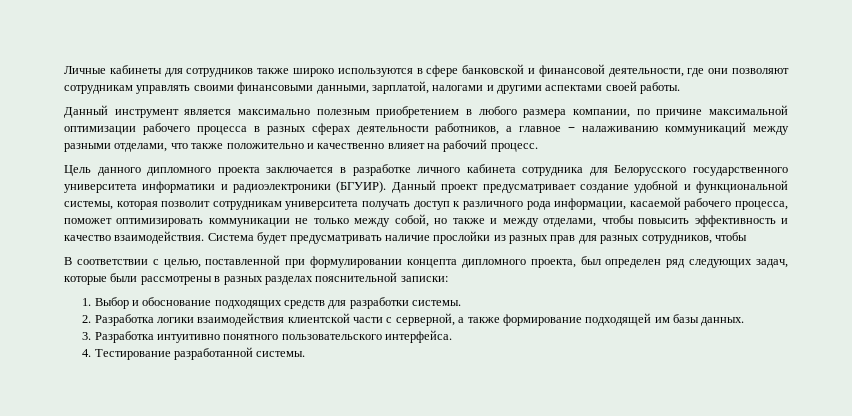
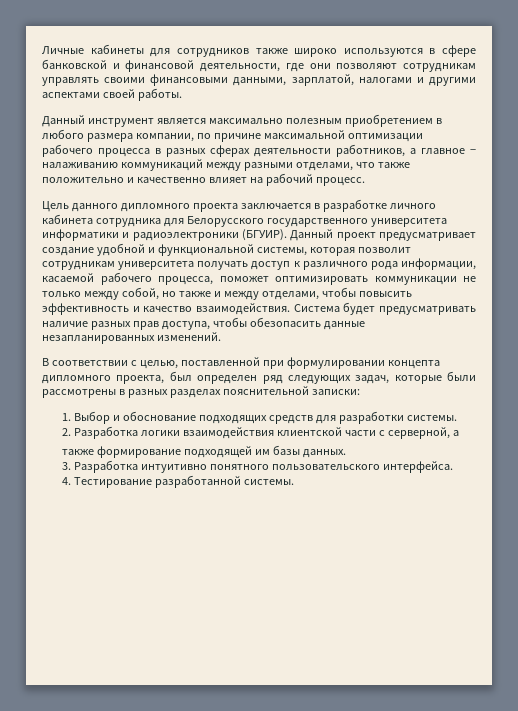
- Система будет предусматривать наличие прослойки из разных прав для разных сотрудников, чтобы
+ Система будет предусматривать наличие разных прав доступа, чтобы обезопасить данные незапланированных изменений.
- 2. Разработка логики взаимодействия клиентской части с серверной, а также формирование подходящей им базы данных.
+ 2. Разработка логики взаимодействия клиентской части с серверной, а
+ также формирование подходящей им базы данных.

